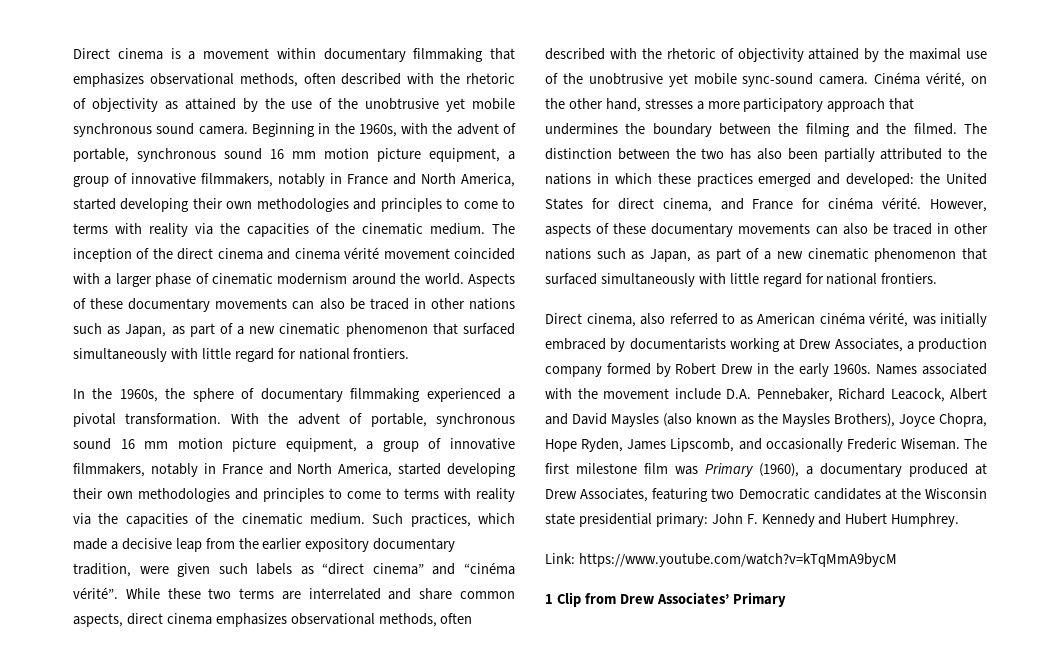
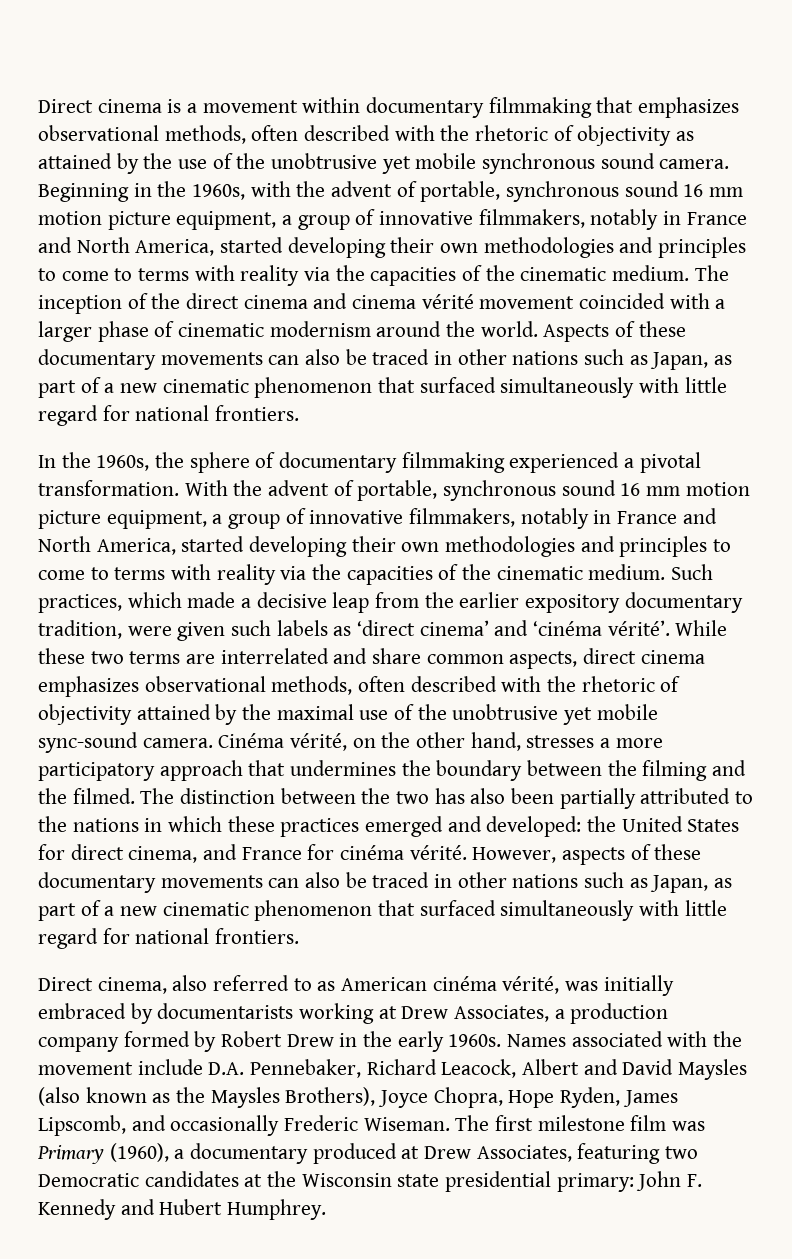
- Such practices, which made a decisive leap from the earlier expository documentary tradition, were given such labels as “direct cinema” and “cinéma vérité”.
+ Such practices, which made a decisive leap from the earlier expository documentary tradition, were given such labels as ‘direct cinema’ and ‘cinéma vérité’.
- Link: https://www.youtube.com/watch?v=kTqMmA9bycM
- 1 Clip from Drew Associates’ Primary

